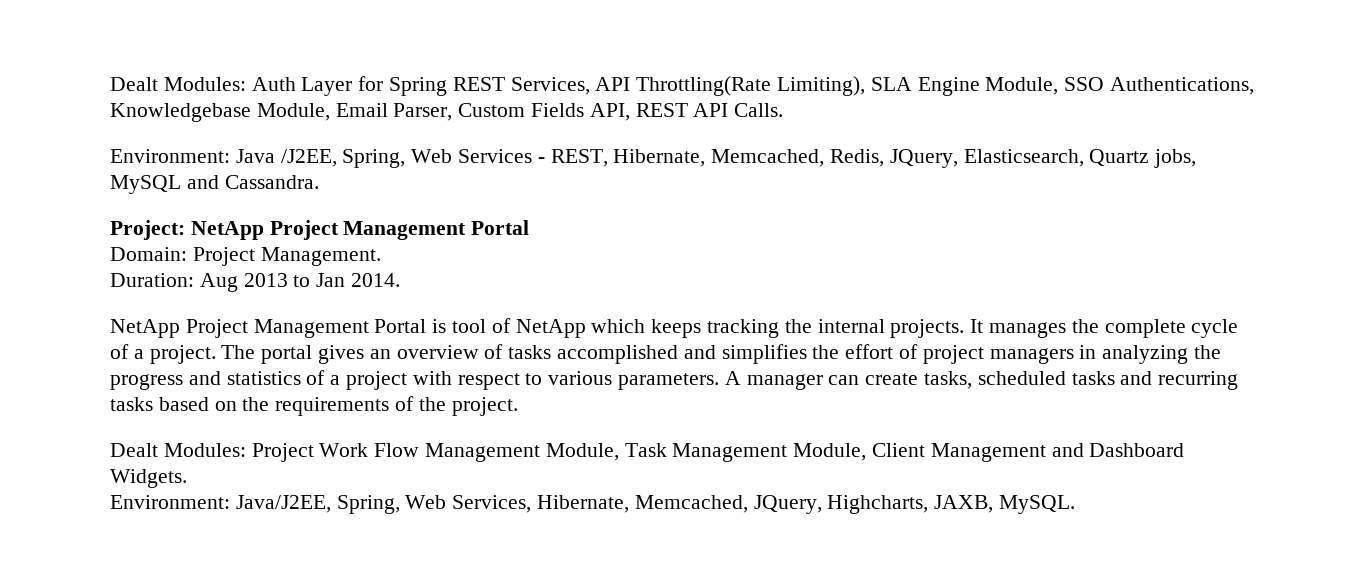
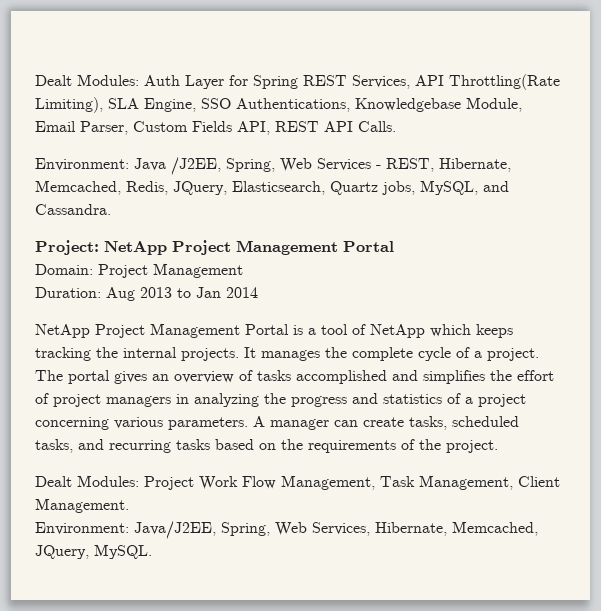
- Dealt Modules: Auth Layer for Spring REST Services, API Throttling(Rate Limiting), SLA Engine Module, SSO Authentications, Knowledgebase Module, Email Parser, Custom Fields API, REST API Calls.
+ Dealt Modules: Auth Layer for Spring REST Services, API Throttling(Rate Limiting), SLA Engine, SSO Authentications, Knowledgebase Module, Email Parser, Custom Fields API, REST API Calls.
- Environment: Java /J2EE, Spring, Web Services - REST, Hibernate, Memcached, Redis, JQuery, Elasticsearch, Quartz jobs, MySQL and Cassandra.
+ Environment: Java /J2EE, Spring, Web Services - REST, Hibernate, Memcached, Redis, JQuery, Elasticsearch, Quartz jobs, MySQL, and Cassandra.
- Domain: Project Management.
+ Domain: Project Management
- Duration: Aug 2013 to Jan 2014.
+ Duration: Aug 2013 to Jan 2014
- NetApp Project Management Portal is tool of NetApp which keeps tracking the internal projects.
+ NetApp Project Management Portal is a tool of NetApp which keeps tracking the internal projects.
- The portal gives an overview of tasks accomplished and simplifies the effort of project managers in analyzing the progress and statistics of a project with respect to various parameters.
+ The portal gives an overview of tasks accomplished and simplifies the effort of project managers in analyzing the progress and statistics of a project concerning various parameters.
- A manager can create tasks, scheduled tasks and recurring tasks based on the requirements of the project.
+ A manager can create tasks, scheduled tasks, and recurring tasks based on the requirements of the project.
- Dealt Modules: Project Work Flow Management Module, Task Management Module, Client Management and Dashboard Widgets.
+ Dealt Modules: Project Work Flow Management, Task Management, Client Management.
- Environment: Java/J2EE, Spring, Web Services, Hibernate, Memcached, JQuery, Highcharts, JAXB, MySQL.
+ Environment: Java/J2EE, Spring, Web Services, Hibernate, Memcached, JQuery, MySQL.

